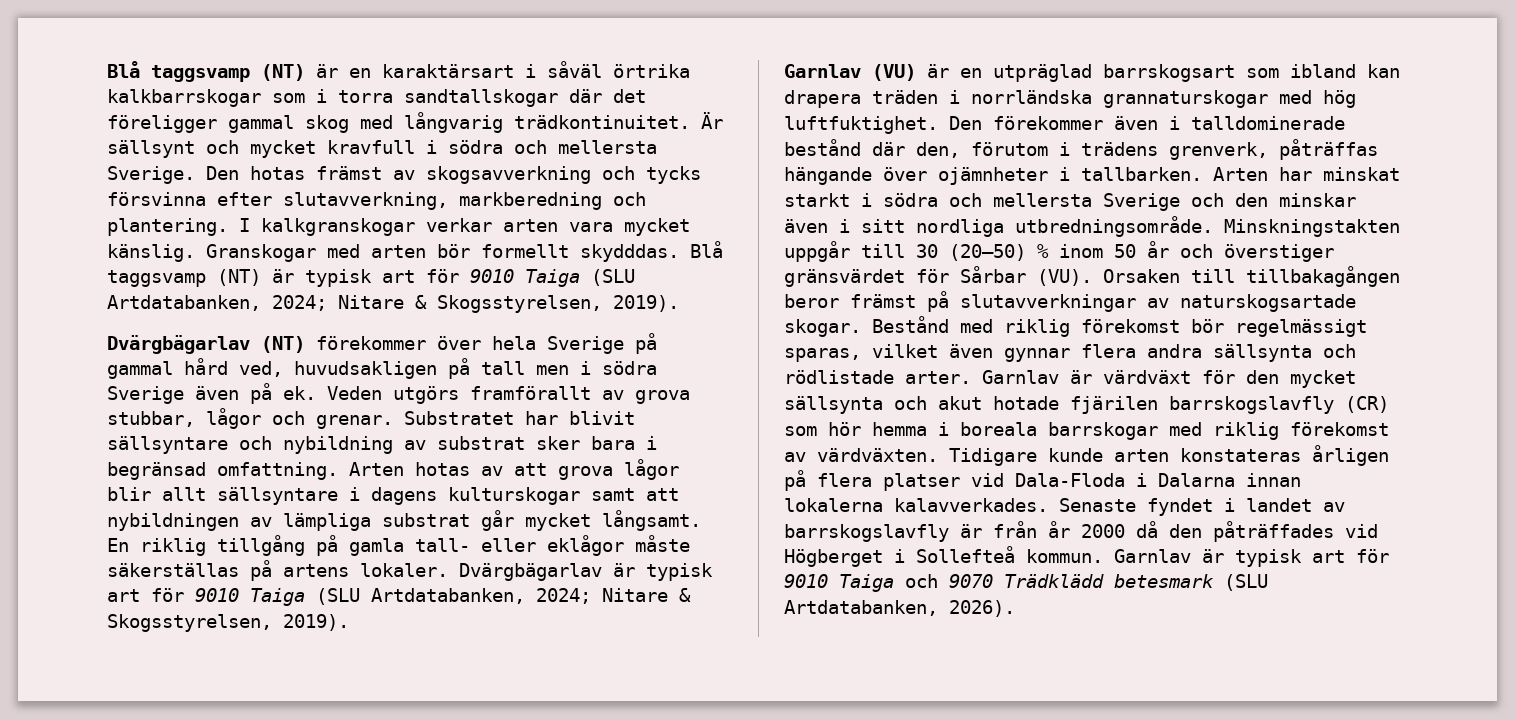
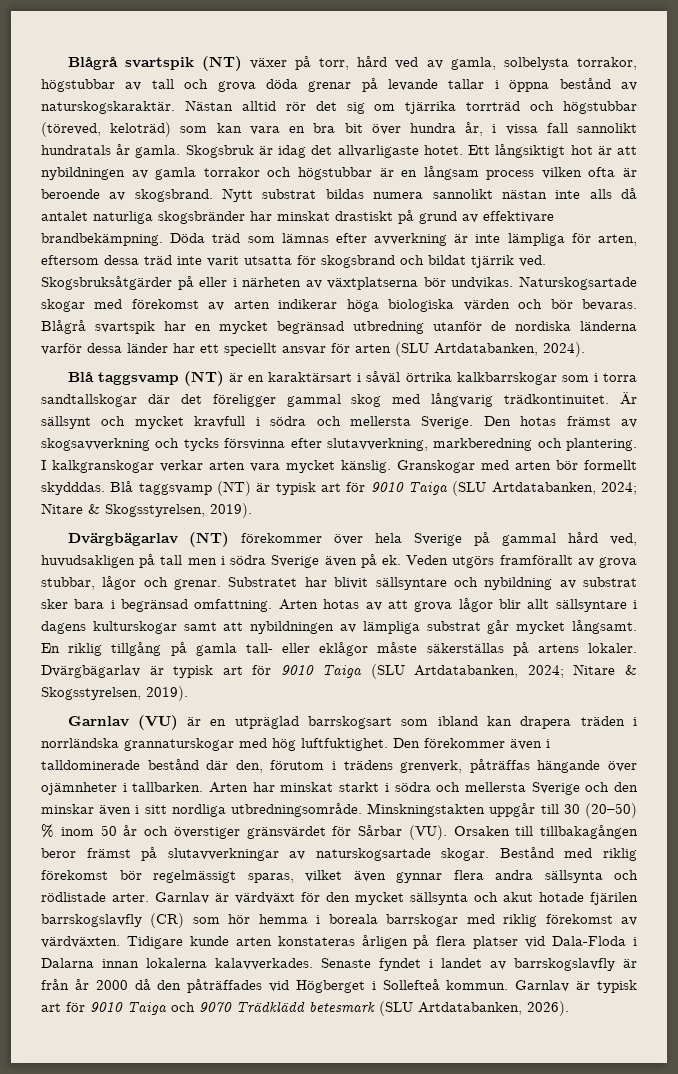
+ Blågrå svartspik (NT) växer på torr, hård ved av gamla, solbelysta torrakor, högstubbar av tall och grova döda grenar på levande tallar i öppna bestånd av naturskogskaraktär. Nästan alltid rör det sig om tjärrika torrträd och högstubbar (töreved, keloträd) som kan vara en bra bit över hundra år, i vissa fall sannolikt hundratals år gamla. Skogsbruk är idag det allvarligaste hotet. Ett långsiktigt hot är att nybildningen av gamla torrakor och högstubbar är en långsam process vilken ofta är beroende av skogsbrand. Nytt substrat bildas numera sannolikt nästan inte alls då antalet naturliga skogsbränder har minskat drastiskt på grund av effektivare brandbekämpning. Döda träd som lämnas efter avverkning är inte lämpliga för arten, eftersom dessa träd inte varit utsatta för skogsbrand och bildat tjärrik ved. Skogsbruksåtgärder på eller i närheten av växtplatserna bör undvikas. Naturskogsartade skogar med förekomst av arten indikerar höga biologiska värden och bör bevaras. Blågrå svartspik har en mycket begränsad utbredning utanför de nordiska länderna varför dessa länder har ett speciellt ansvar för arten (SLU Artdatabanken, 2024).

